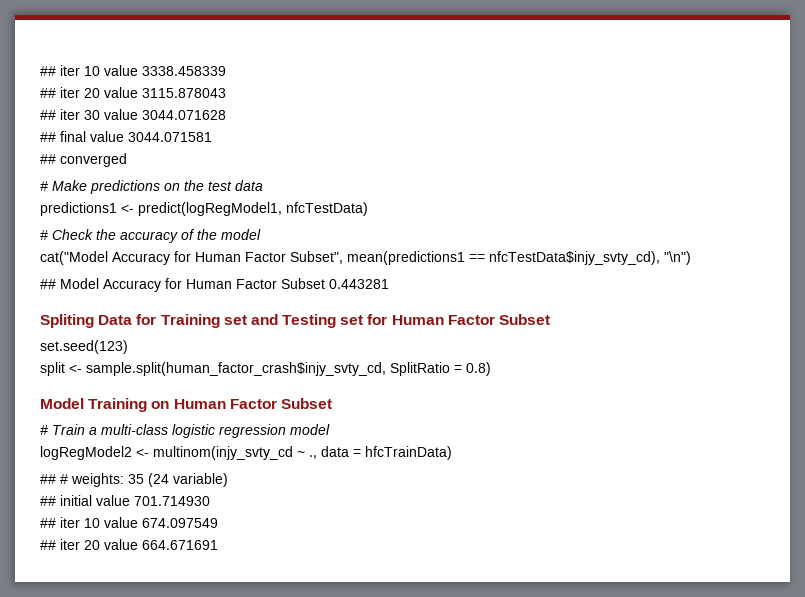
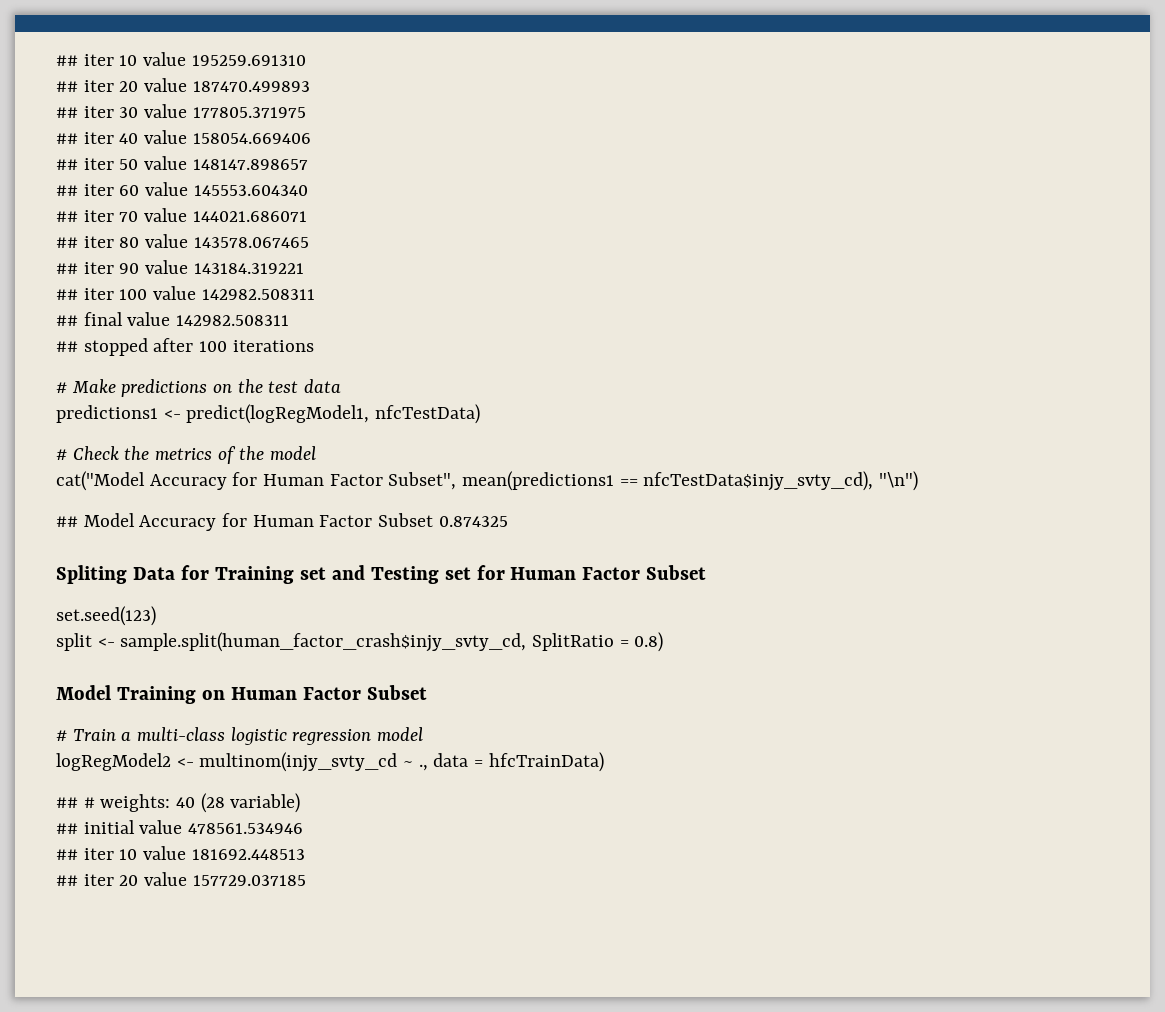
- ## iter 10 value 3338.458339
- ## iter 20 value 3115.878043
+ ## iter 10 value 195259.691310
+ ## iter 20 value 187470.499893
- ## iter 30 value 3044.071628
+ ## iter 30 value 177805.371975
+ ## iter 40 value 158054.669406
+ ## iter 50 value 148147.898657
+ ## iter 60 value 145553.604340
+ ## iter 70 value 144021.686071
+ ## iter 80 value 143578.067465
+ ## iter 90 value 143184.319221
+ ## iter 100 value 142982.508311
- ## final value 3044.071581
- ## converged
+ ## final value 142982.508311
+ ## stopped after 100 iterations
- # Check the accuracy of the model
+ # Check the metrics of the model
- ## Model Accuracy for Human Factor Subset 0.443281
+ ## Model Accuracy for Human Factor Subset 0.874325
- ## # weights: 35 (24 variable)
+ ## # weights: 40 (28 variable)
- ## initial value 701.714930
- ## iter 10 value 674.097549
- ## iter 20 value 664.671691
+ ## initial value 478561.534946
+ ## iter 10 value 181692.448513
+ ## iter 20 value 157729.037185

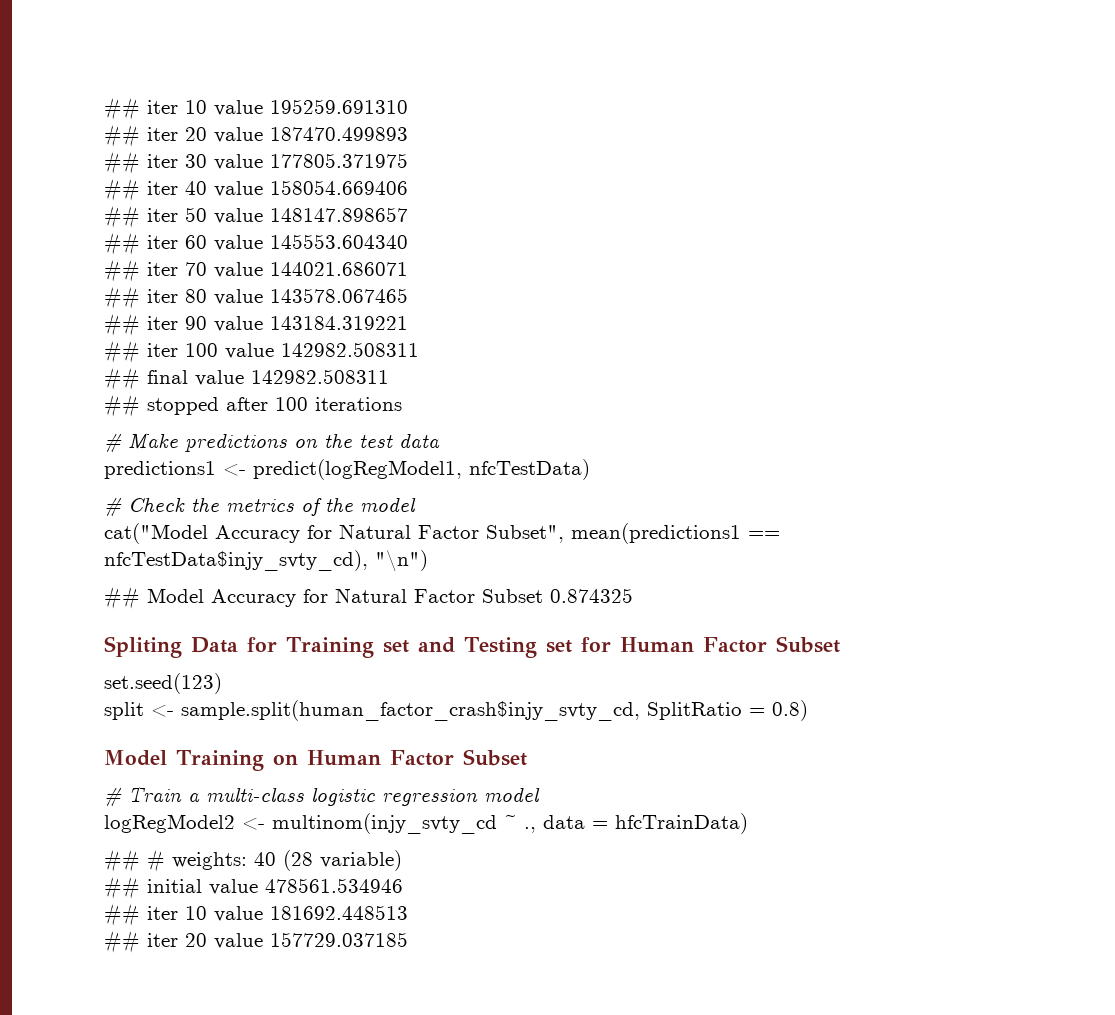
- cat("Model Accuracy for Human Factor Subset", mean(predictions1 == nfcTestData$injy_svty_cd), "\n")
+ cat("Model Accuracy for Natural Factor Subset", mean(predictions1 == nfcTestData$injy_svty_cd), "\n")
- ## Model Accuracy for Human Factor Subset 0.874325
+ ## Model Accuracy for Natural Factor Subset 0.874325

